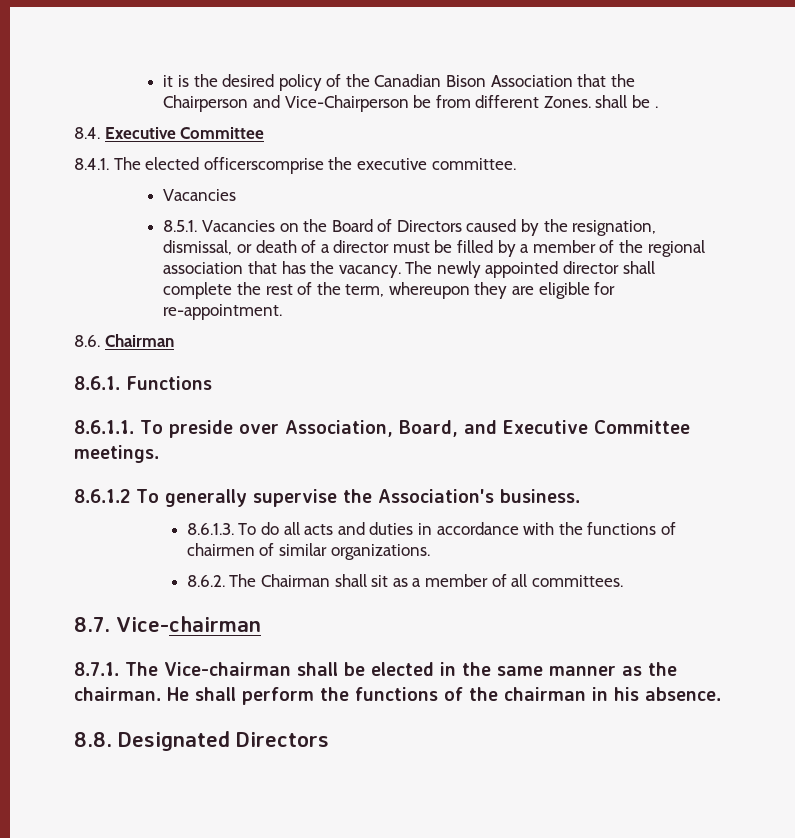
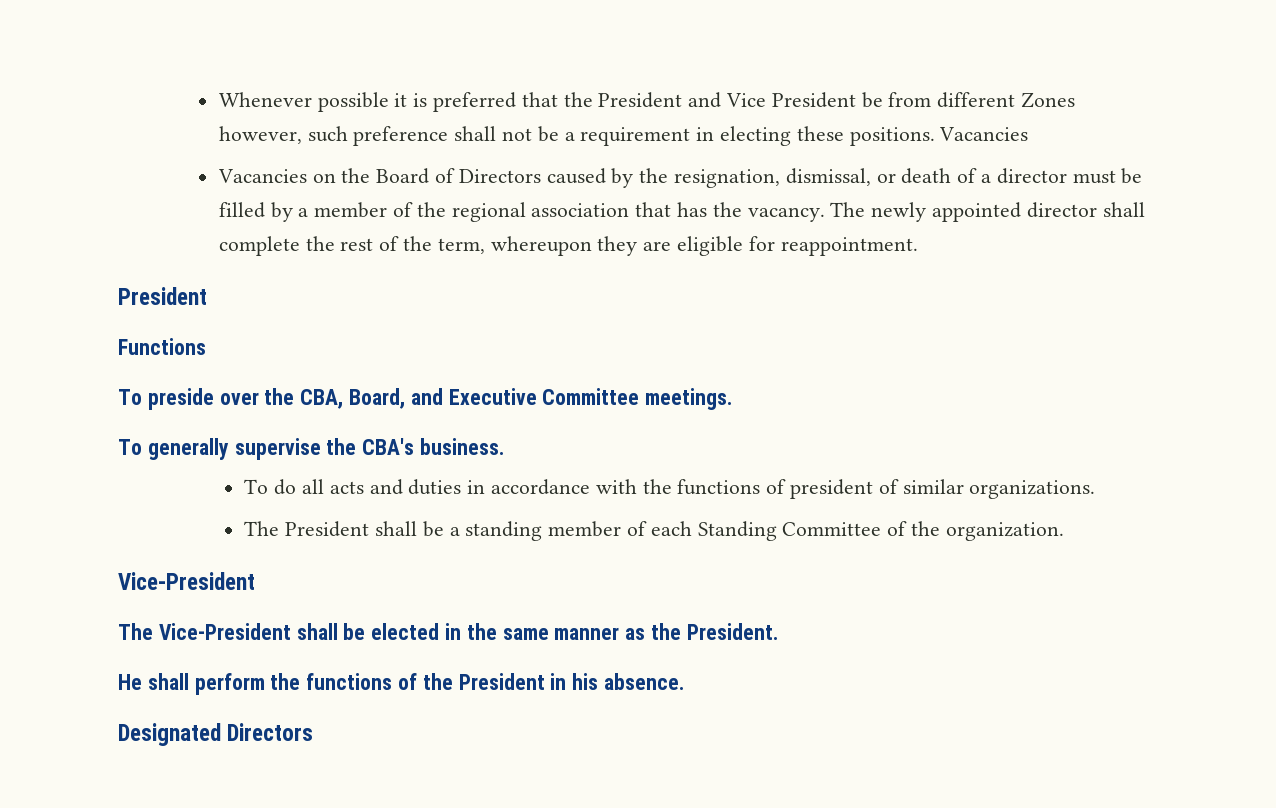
- it is the desired policy of the Canadian Bison Association that the Chairperson and Vice-Chairperson be from different Zones. shall be .
- 8.4. Executive Committee
- 8.4.1. The elected officerscomprise the executive committee.
- Vacancies
+ Whenever possible it is preferred that the President and Vice President be from different Zones however, such preference shall not be a requirement in electing these positions. Vacancies
- 8.5.1. Vacancies on the Board of Directors caused by the resignation, dismissal, or death of a director must be filled by a member of the regional association that has the vacancy.
+ Vacancies on the Board of Directors caused by the resignation, dismissal, or death of a director must be filled by a member of the regional association that has the vacancy.
- The newly appointed director shall complete the rest of the term, whereupon they are eligible for re-appointment.
- 8.6. Chairman
- 8.6.1. Functions
+ The newly appointed director shall complete the rest of the term, whereupon they are eligible for reappointment.
+ President
+ Functions
- 8.6.1.1. To preside over Association, Board, and Executive Committee meetings.
+ To preside over the CBA, Board, and Executive Committee meetings.
- 8.6.1.2 To generally supervise the Association's business.
+ To generally supervise the CBA's business.
- 8.6.1.3. To do all acts and duties in accordance with the functions of chairmen of similar organizations.
+ To do all acts and duties in accordance with the functions of president of similar organizations.
- 8.6.2. The Chairman shall sit as a member of all committees.
- 8.7. Vice-chairman
- 8.7.1. The Vice-chairman shall be elected in the same manner as the chairman. He shall perform the functions of the chairman in his absence.
+ The President shall be a standing member of each Standing Committee of the organization.
+ Vice-President
+ The Vice-President shall be elected in the same manner as the President.
+ He shall perform the functions of the President in his absence.
- 8.8. Designated Directors
+ Designated Directors

